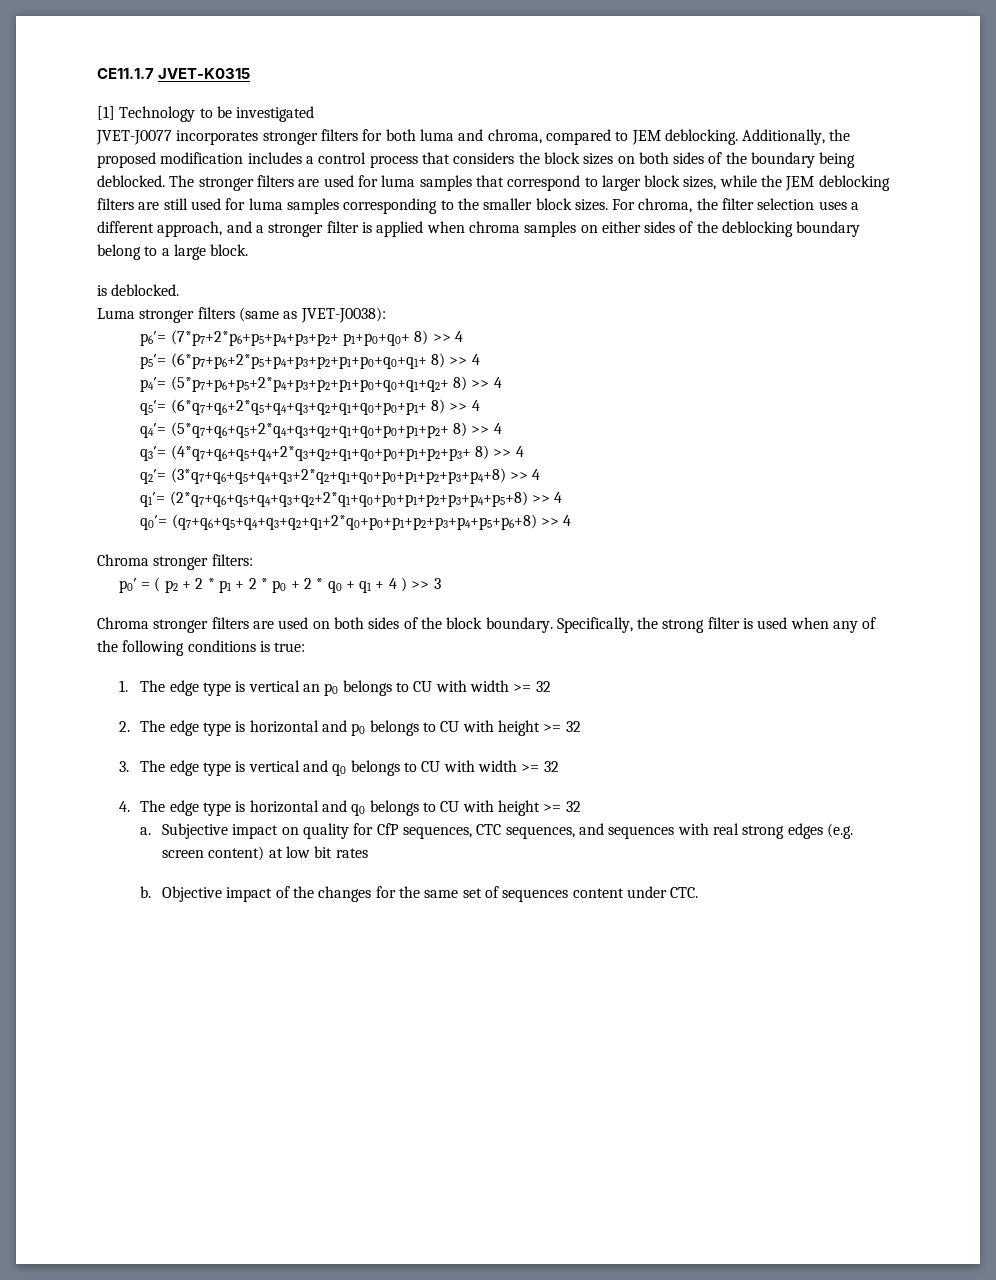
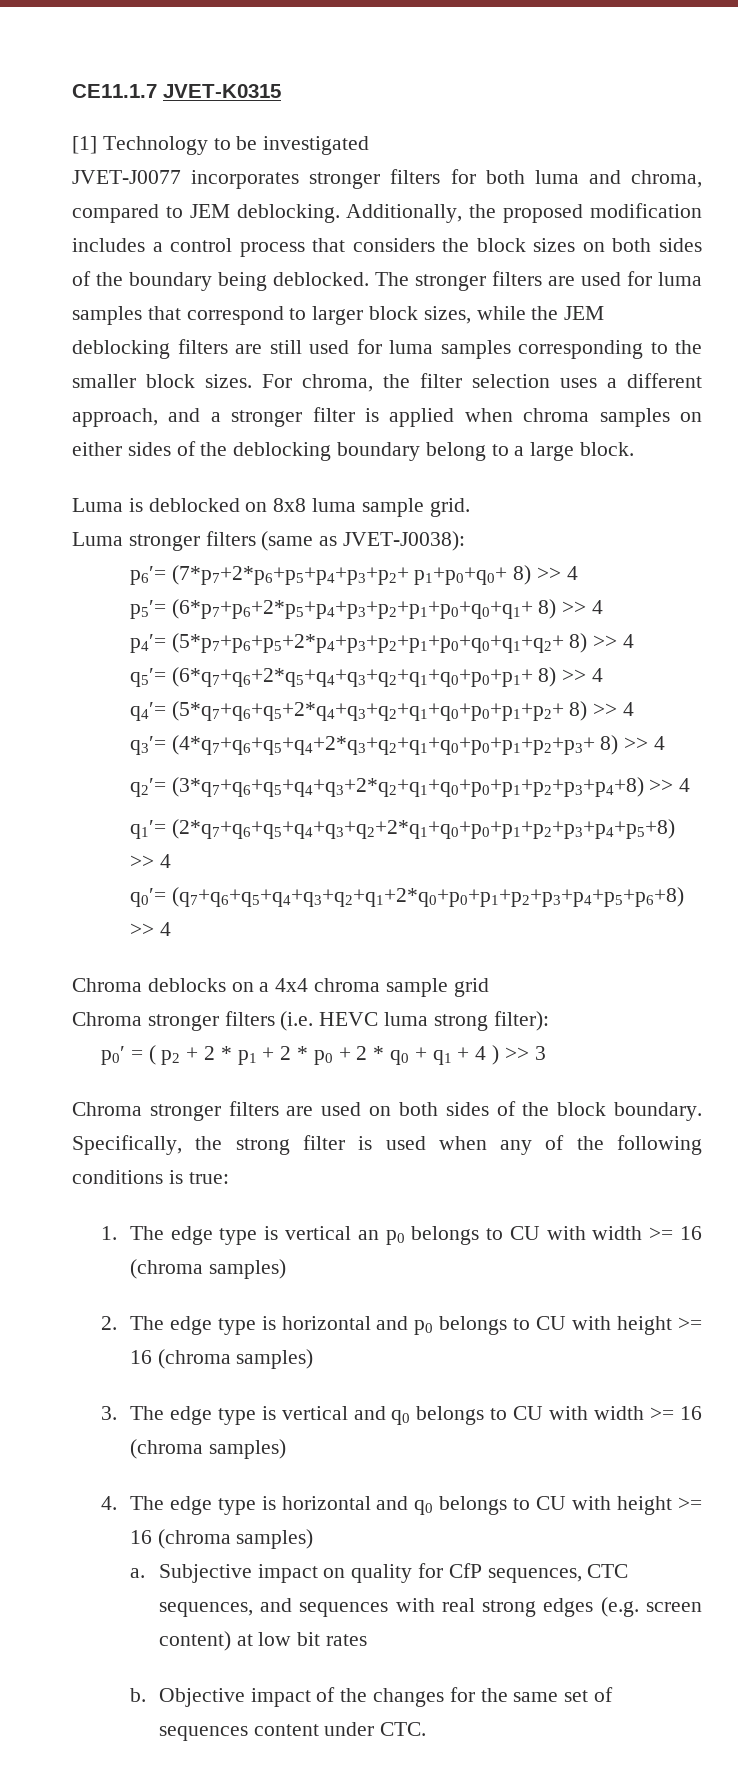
- is deblocked.
+ Luma is deblocked on 8x8 luma sample grid.
- Chroma stronger filters:
+ Chroma deblocks on a 4x4 chroma sample grid
+ Chroma stronger filters (i.e. HEVC luma strong filter):
- 1. The edge type is vertical an p0 belongs to CU with width >= 32
+ 1. The edge type is vertical an p0 belongs to CU with width >= 16 (chroma samples)
- 2. The edge type is horizontal and p0 belongs to CU with height >= 32
+ 2. The edge type is horizontal and p0 belongs to CU with height >= 16 (chroma samples)
- 3. The edge type is vertical and q0 belongs to CU with width >= 32
+ 3. The edge type is vertical and q0 belongs to CU with width >= 16 (chroma samples)
- 4. The edge type is horizontal and q0 belongs to CU with height >= 32
+ 4. The edge type is horizontal and q0 belongs to CU with height >= 16 (chroma samples)

